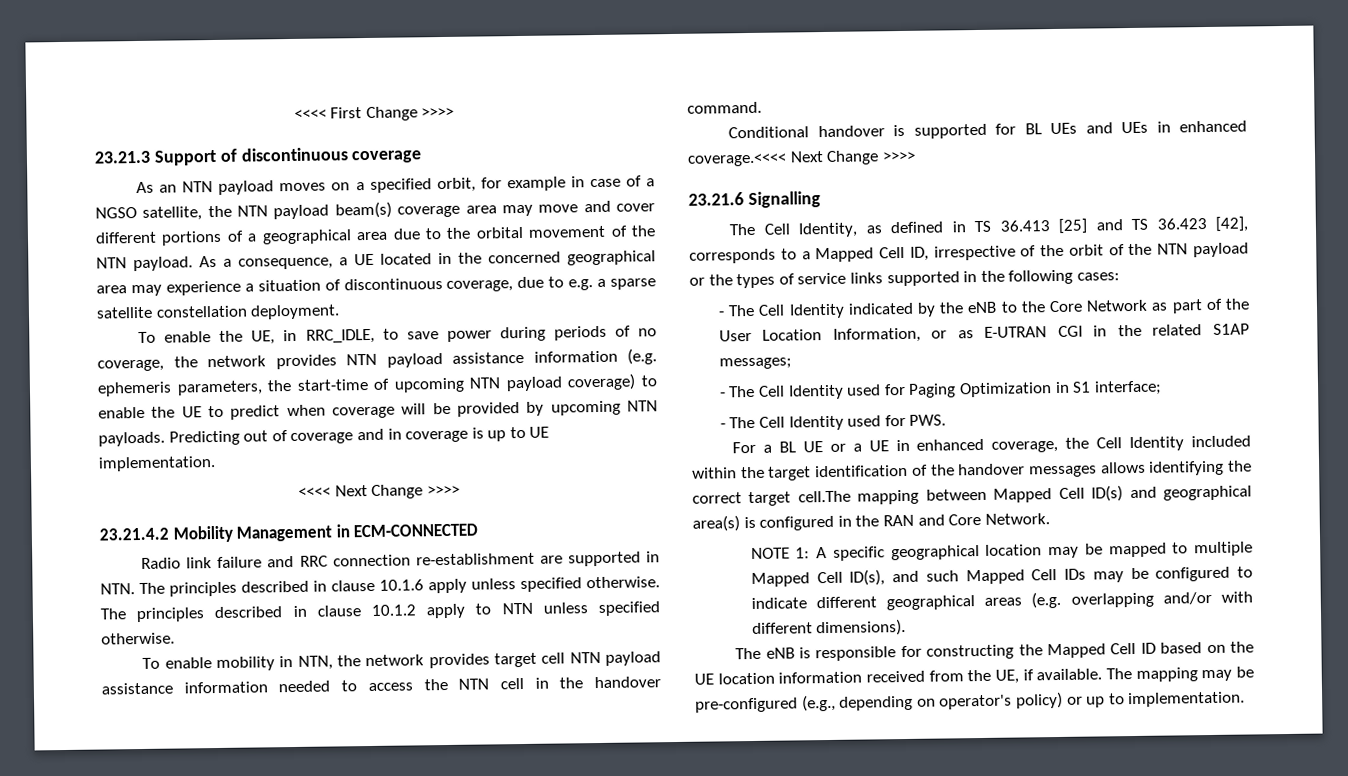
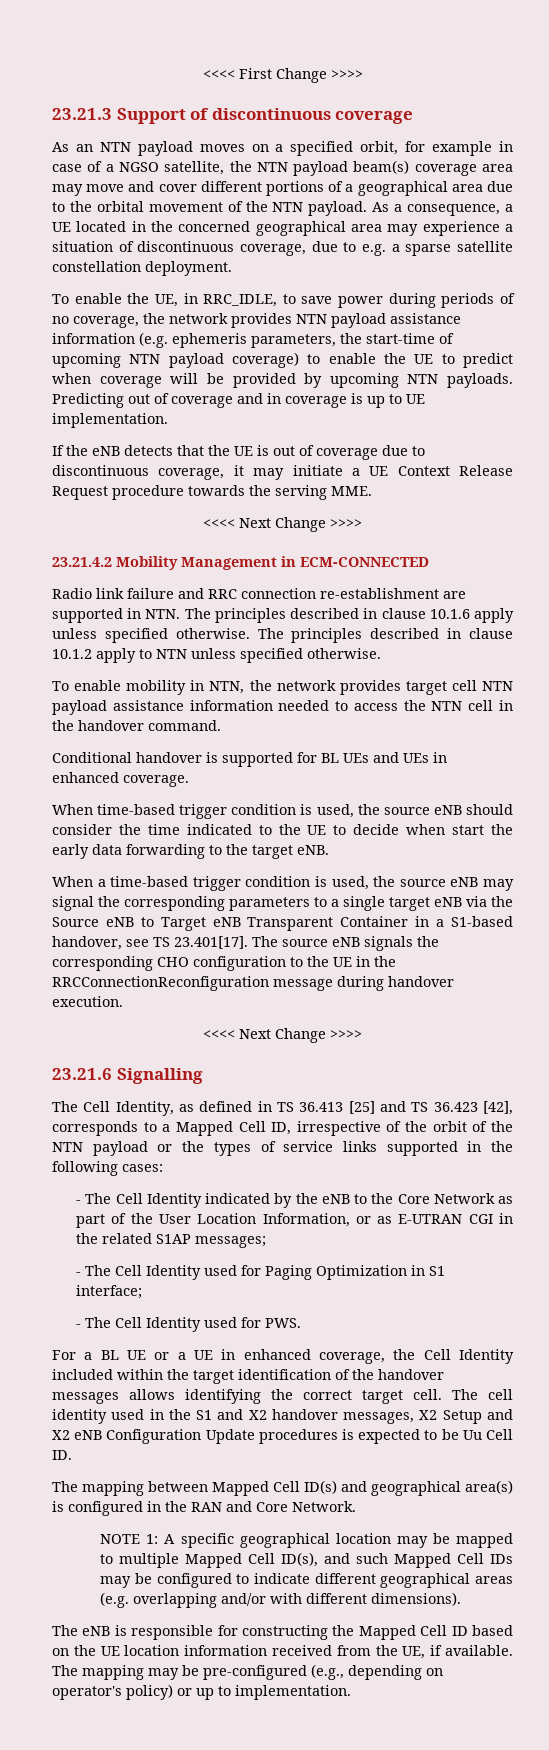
+ If the eNB detects that the UE is out of coverage due to discontinuous coverage, it may initiate a UE Context Release Request procedure towards the serving MME.
- Conditional handover is supported for BL UEs and UEs in enhanced coverage.<<<< Next Change >>>>
+ Conditional handover is supported for BL UEs and UEs in enhanced coverage.
+ When time-based trigger condition is used, the source eNB should consider the time indicated to the UE to decide when start the early data forwarding to the target eNB.
+ When a time-based trigger condition is used, the source eNB may signal the corresponding parameters to a single target eNB via the Source eNB to Target eNB Transparent Container in a S1-based handover, see TS 23.401[17]. The source eNB signals the corresponding CHO configuration to the UE in the RRCConnectionReconfiguration message during handover execution.
+ <<<< Next Change >>>>
- For a BL UE or a UE in enhanced coverage, the Cell Identity included within the target identification of the handover messages allows identifying the correct target cell.The mapping between Mapped Cell ID(s) and geographical area(s) is configured in the RAN and Core Network.
+ For a BL UE or a UE in enhanced coverage, the Cell Identity included within the target identification of the handover messages allows identifying the correct target cell. The cell identity used in the S1 and X2 handover messages, X2 Setup and X2 eNB Configuration Update procedures is expected to be Uu Cell ID.
+ The mapping between Mapped Cell ID(s) and geographical area(s) is configured in the RAN and Core Network.

